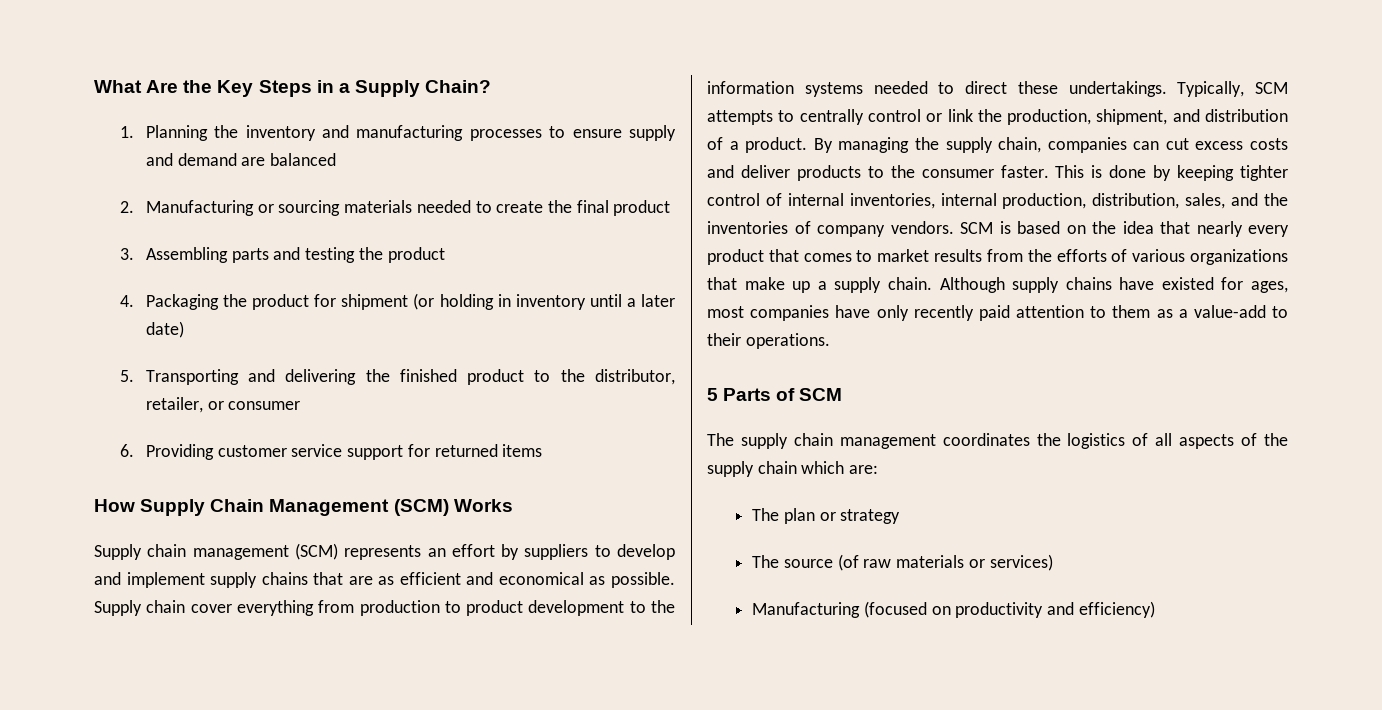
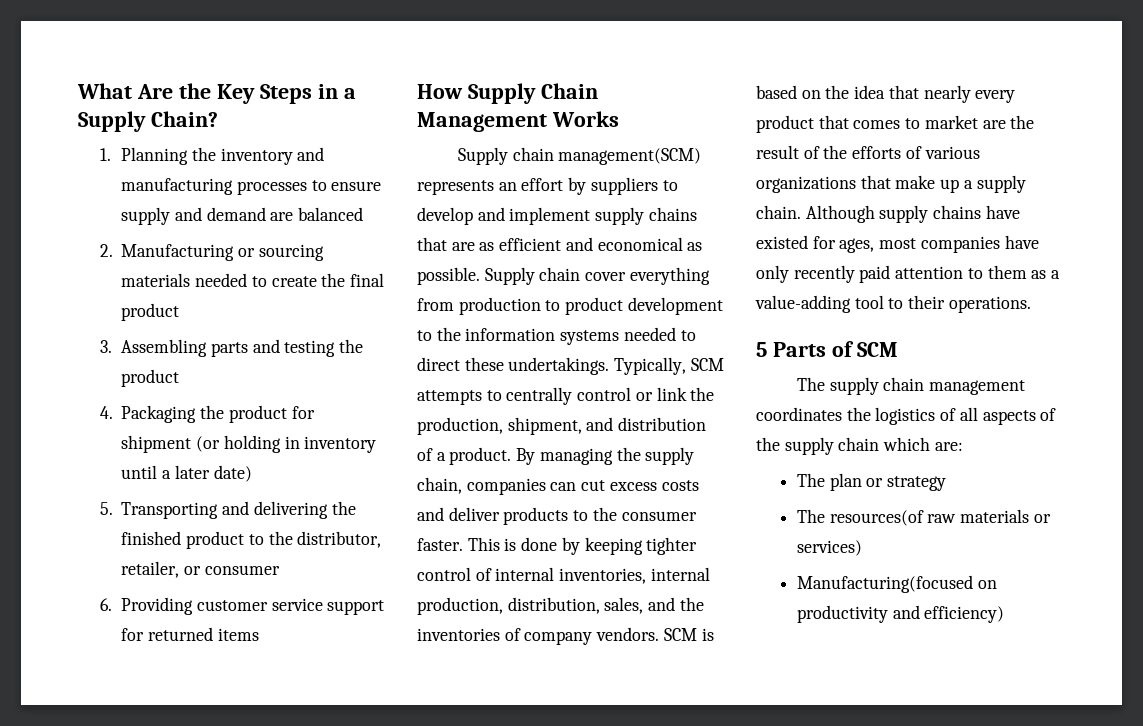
- How Supply Chain Management (SCM) Works
+ How Supply Chain Management Works
- Supply chain management (SCM) represents an effort by suppliers to develop and implement supply chains that are as efficient and economical as possible.
+ Supply chain management(SCM) represents an effort by suppliers to develop and implement supply chains that are as efficient and economical as possible.
- SCM is based on the idea that nearly every product that comes to market results from the efforts of various organizations that make up a supply chain.
+ SCM is based on the idea that nearly every product that comes to market are the result of the efforts of various organizations that make up a supply chain.
- Although supply chains have existed for ages, most companies have only recently paid attention to them as a value-add to their operations.
+ Although supply chains have existed for ages, most companies have only recently paid attention to them as a value-adding tool to their operations.
- The source (of raw materials or services)
+ The resources(of raw materials or services)
- Manufacturing (focused on productivity and efficiency)
+ Manufacturing(focused on productivity and efficiency)

